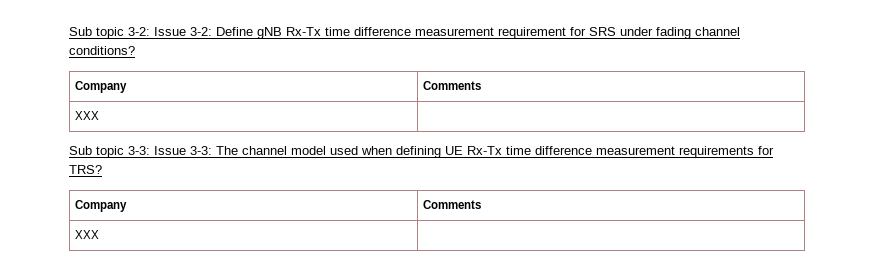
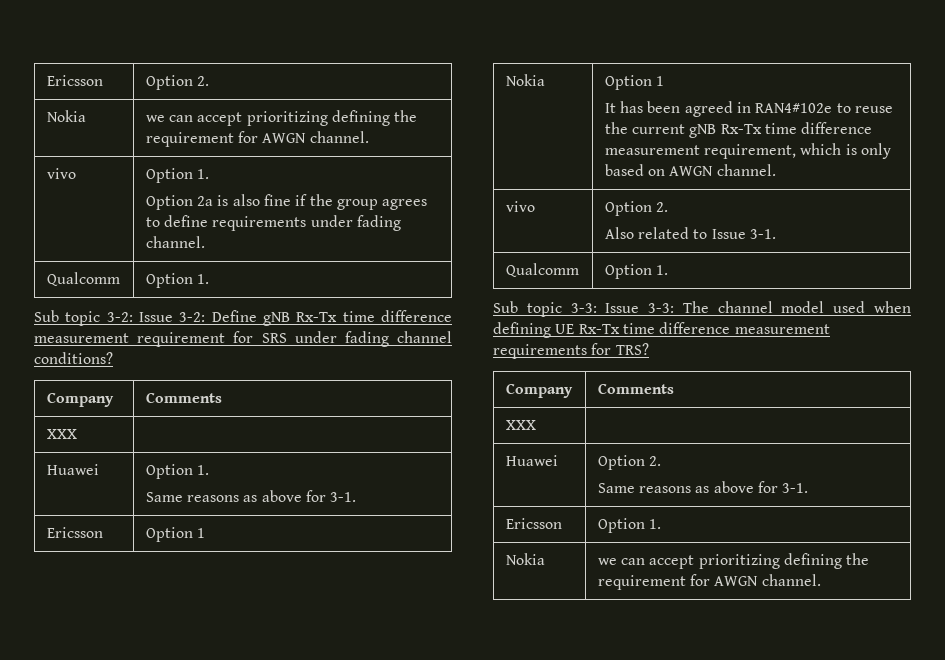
+ Ericsson | Option 2.
+ Nokia | we can accept prioritizing defining the requirement for AWGN channel.
+ vivo | Option 1.
+ Option 2a is also fine if the group agrees to define requirements under fading channel.
+ Qualcomm | Option 1.
+ Huawei | Option 1.
+ Same reasons as above for 3-1.
+ Ericsson | Option 1
+ Nokia | Option 1
+ It has been agreed in RAN4#102e to reuse the current gNB Rx-Tx time difference measurement requirement, which is only based on AWGN channel.
+ vivo | Option 2.
+ Also related to Issue 3-1.
+ Qualcomm | Option 1.
+ Huawei | Option 2.
+ Same reasons as above for 3-1.
+ Ericsson | Option 1.
+ Nokia | we can accept prioritizing defining the requirement for AWGN channel.

